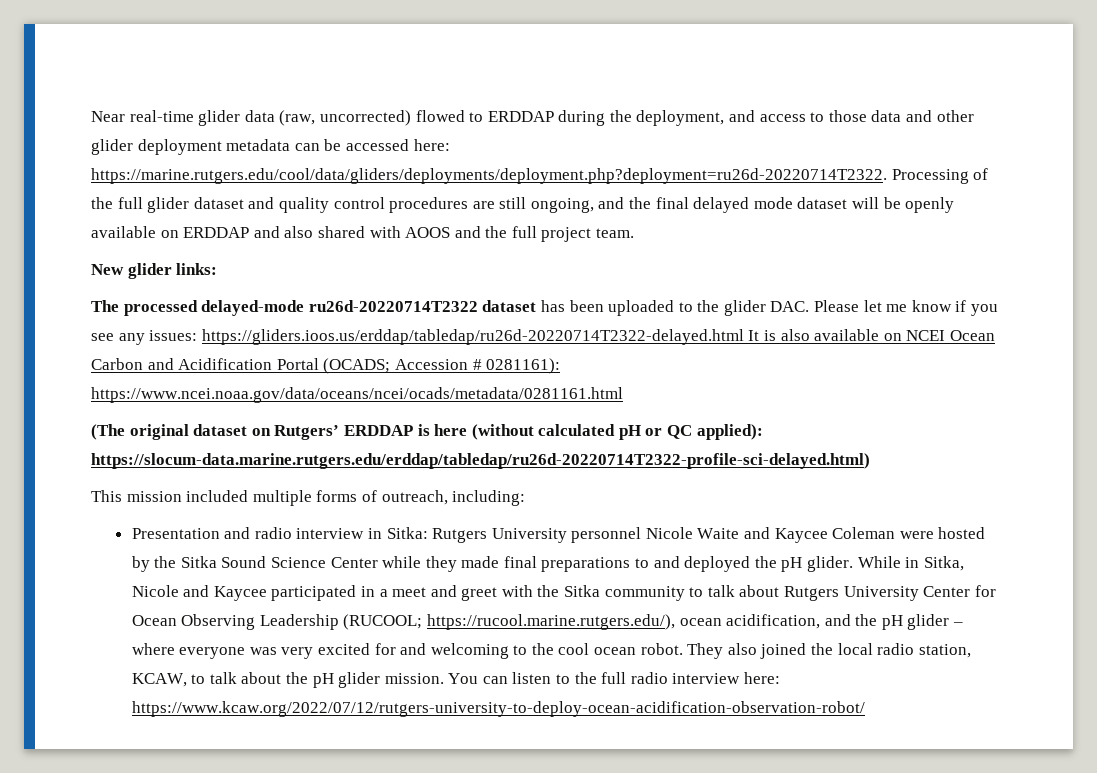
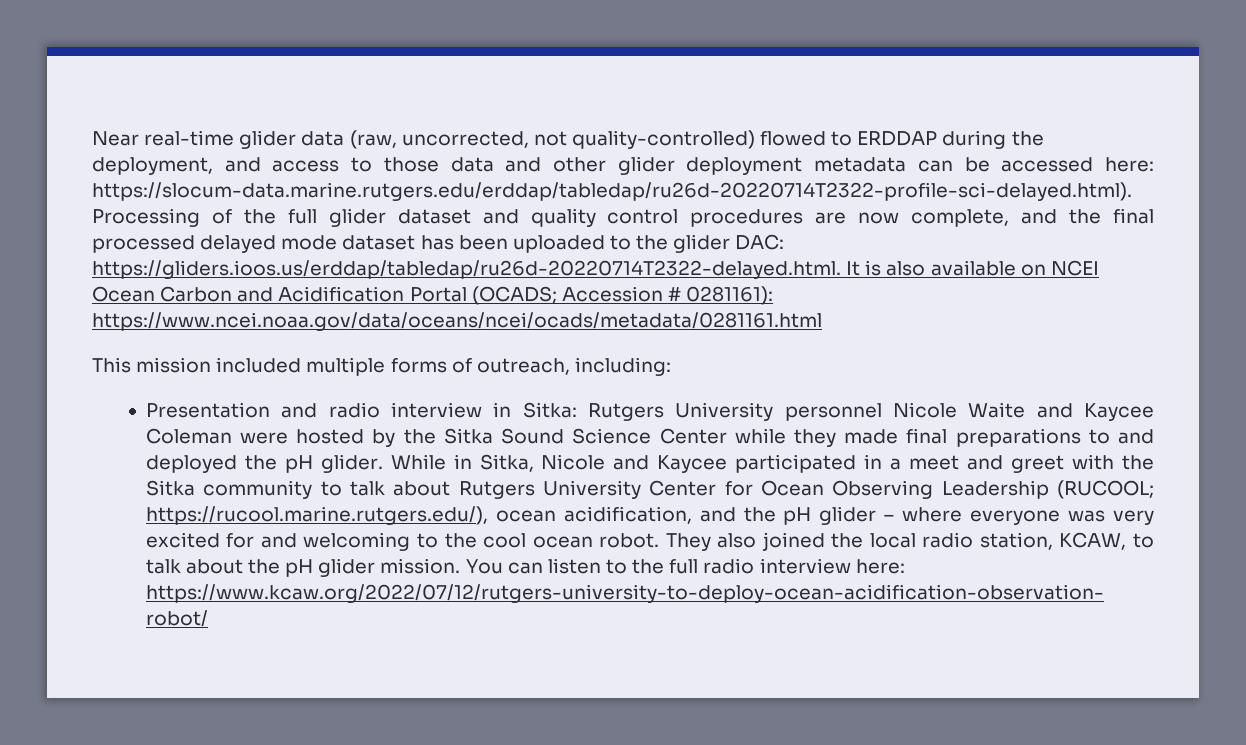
- Near real-time glider data (raw, uncorrected) flowed to ERDDAP during the deployment, and access to those data and other glider deployment metadata can be accessed here:
+ Near real-time glider data (raw, uncorrected, not quality-controlled) flowed to ERDDAP during the deployment, and access to those data and other glider deployment metadata can be accessed here:
- https://marine.rutgers.edu/cool/data/gliders/deployments/deployment.php?deployment=ru26d-20220714T2322. Processing of the full glider dataset and quality control procedures are still ongoing, and the final delayed mode dataset will be openly available on ERDDAP and also shared with AOOS and the full project team.
- New glider links:
- The processed delayed-mode ru26d-20220714T2322 dataset has been uploaded to the glider DAC. Please let me know if you see any issues: https://gliders.ioos.us/erddap/tabledap/ru26d-20220714T2322-delayed.html It is also available on NCEI Ocean Carbon and Acidification Portal (OCADS;
+ https://slocum-data.marine.rutgers.edu/erddap/tabledap/ru26d-20220714T2322-profile-sci-delayed.html). Processing of the full glider dataset and quality control procedures are now complete, and the final processed delayed mode dataset has been uploaded to the glider DAC: https://gliders.ioos.us/erddap/tabledap/ru26d-20220714T2322-delayed.html. It is also available on NCEI Ocean Carbon and Acidification Portal (OCADS;
- (The original dataset on Rutgers’ ERDDAP is here (without calculated pH or QC applied): https://slocum-data.marine.rutgers.edu/erddap/tabledap/ru26d-20220714T2322-profile-sci-delayed.html)

